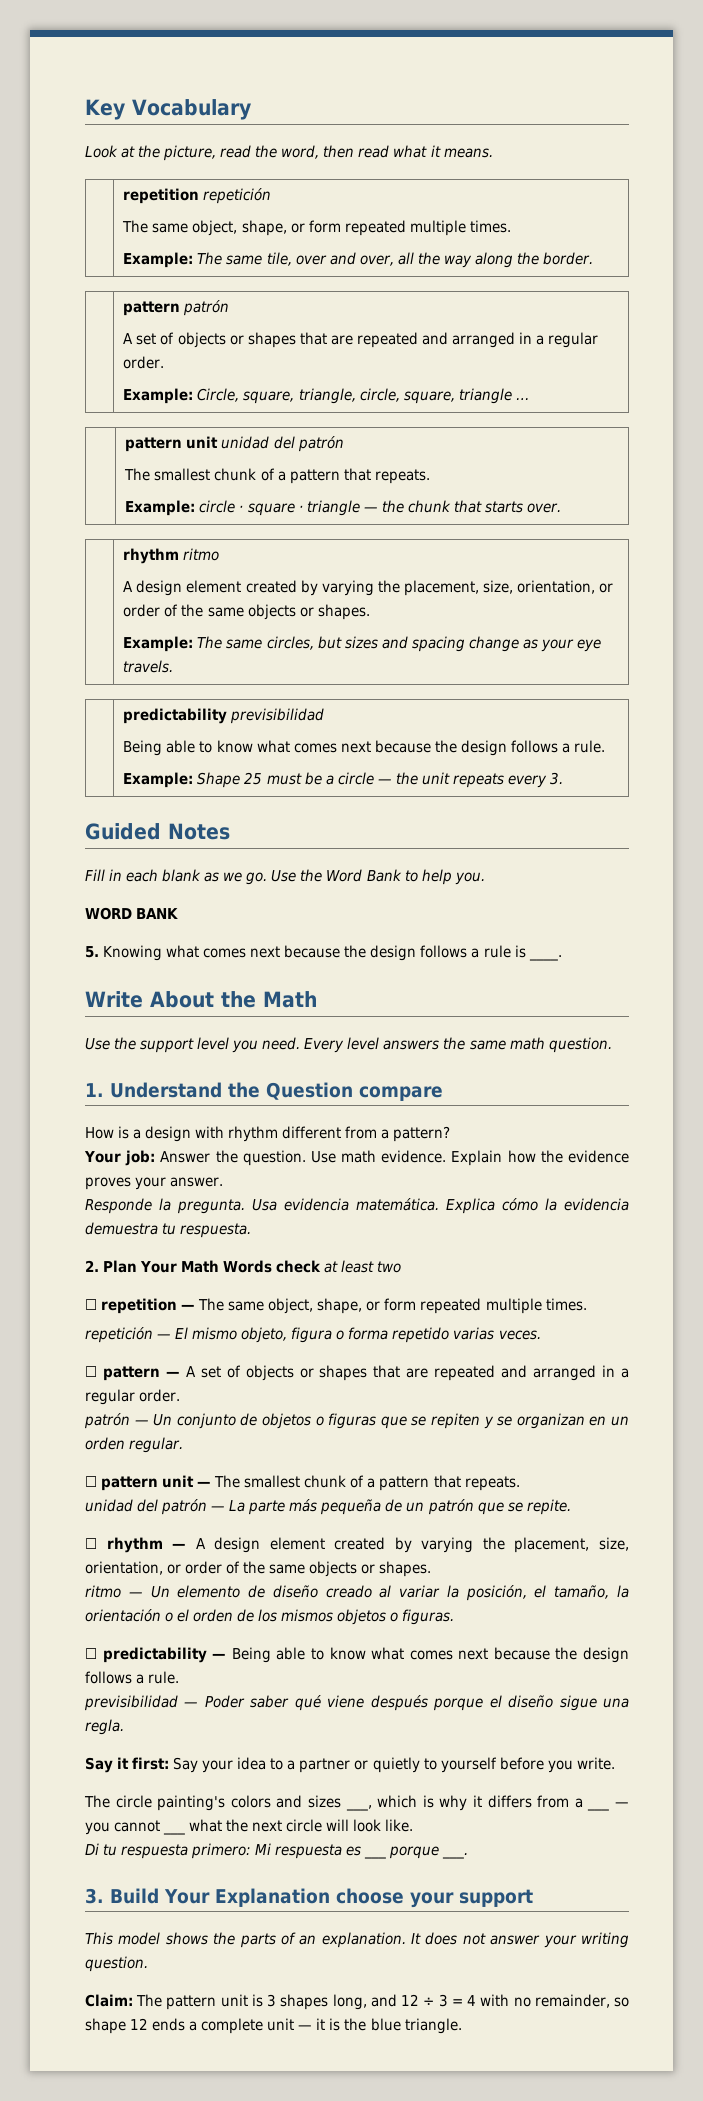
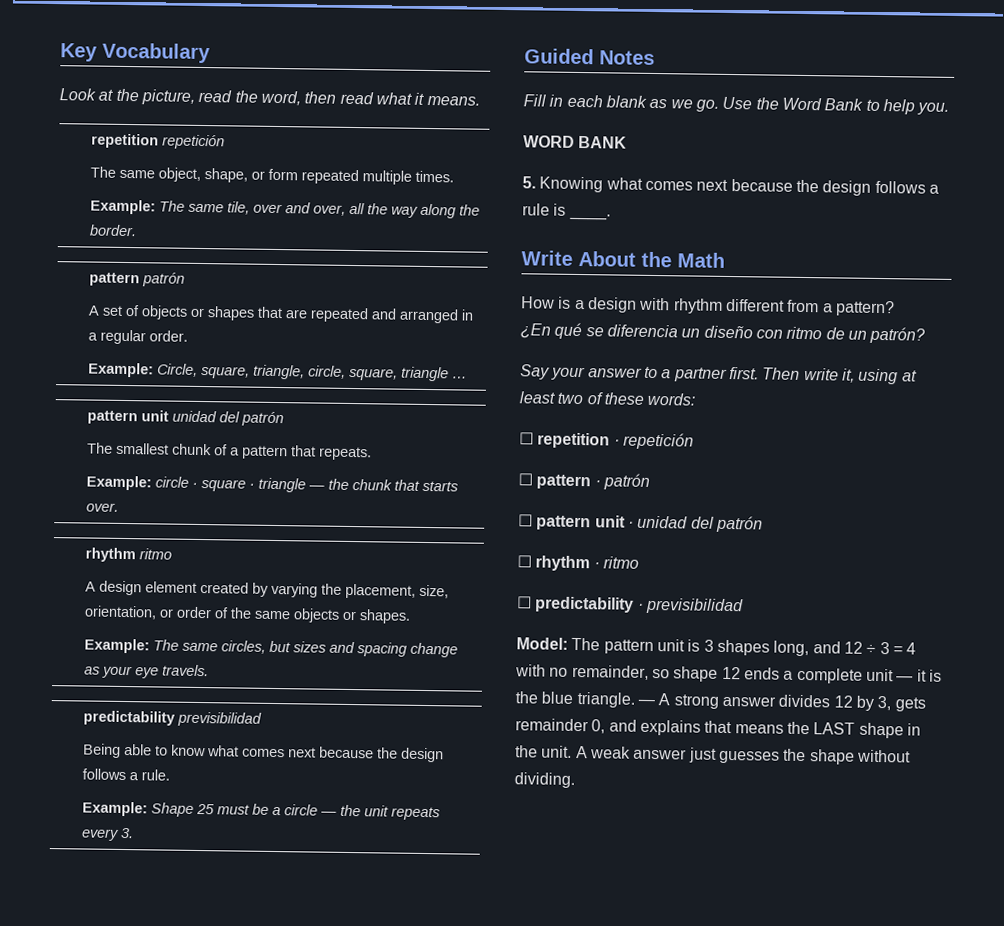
- Use the support level you need. Every level answers the same math question.
- 1. Understand the Question compare
- Your job: Answer the question. Use math evidence. Explain how the evidence proves your answer.
- Responde la pregunta. Usa evidencia matemática. Explica cómo la evidencia demuestra tu respuesta.
- 2. Plan Your Math Words check at least two
+ ¿En qué se diferencia un diseño con ritmo de un patrón?
+ Say your answer to a partner first. Then write it, using at least two of these words:
- ☐ repetition — The same object, shape, or form repeated multiple times.
- repetición — El mismo objeto, figura o forma repetido varias veces.
- ☐ pattern — A set of objects or shapes that are repeated and arranged in a regular order.
- patrón — Un conjunto de objetos o figuras que se repiten y se organizan en un orden regular.
- ☐ pattern unit — The smallest chunk of a pattern that repeats.
- unidad del patrón — La parte más pequeña de un patrón que se repite.
- ☐ rhythm — A design element created by varying the placement, size, orientation, or order of the same objects or shapes.
- ritmo — Un elemento de diseño creado al variar la posición, el tamaño, la orientación o el orden de los mismos objetos o figuras.
- ☐ predictability — Being able to know what comes next because the design follows a rule.
- previsibilidad — Poder saber qué viene después porque el diseño sigue una regla.
- Say it first: Say your idea to a partner or quietly to yourself before you write.
- The circle painting's colors and sizes ___, which is why it differs from a ___ — you cannot ___ what the next circle will look like.
- Di tu respuesta primero: Mi respuesta es ___ porque ___.
- 3. Build Your Explanation choose your support
- This model shows the parts of an explanation. It does not answer your writing question.
- Claim: The pattern unit is 3 shapes long, and 12 ÷ 3 = 4 with no remainder, so shape 12 ends a complete unit — it is the blue triangle.
+ ☐ repetition · repetición
+ ☐ pattern · patrón
+ ☐ pattern unit · unidad del patrón
+ ☐ rhythm · ritmo
+ ☐ predictability · previsibilidad
+ Model: The pattern unit is 3 shapes long, and 12 ÷ 3 = 4 with no remainder, so shape 12 ends a complete unit — it is the blue triangle.
+ — A strong answer divides 12 by 3, gets remainder 0, and explains that means the LAST shape in the unit. A weak answer just guesses the shape without dividing.

